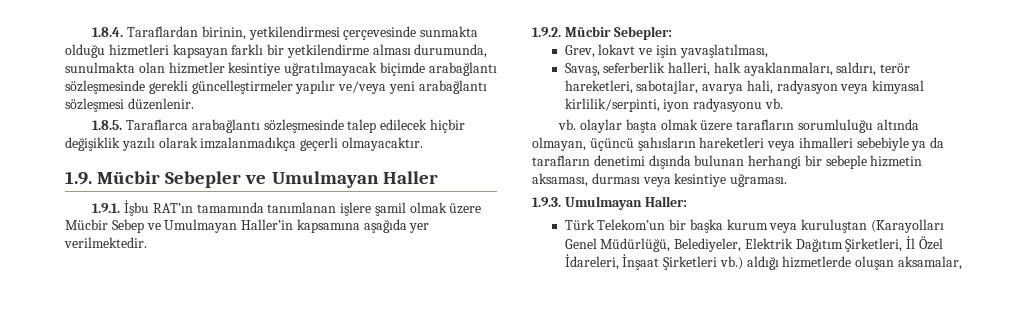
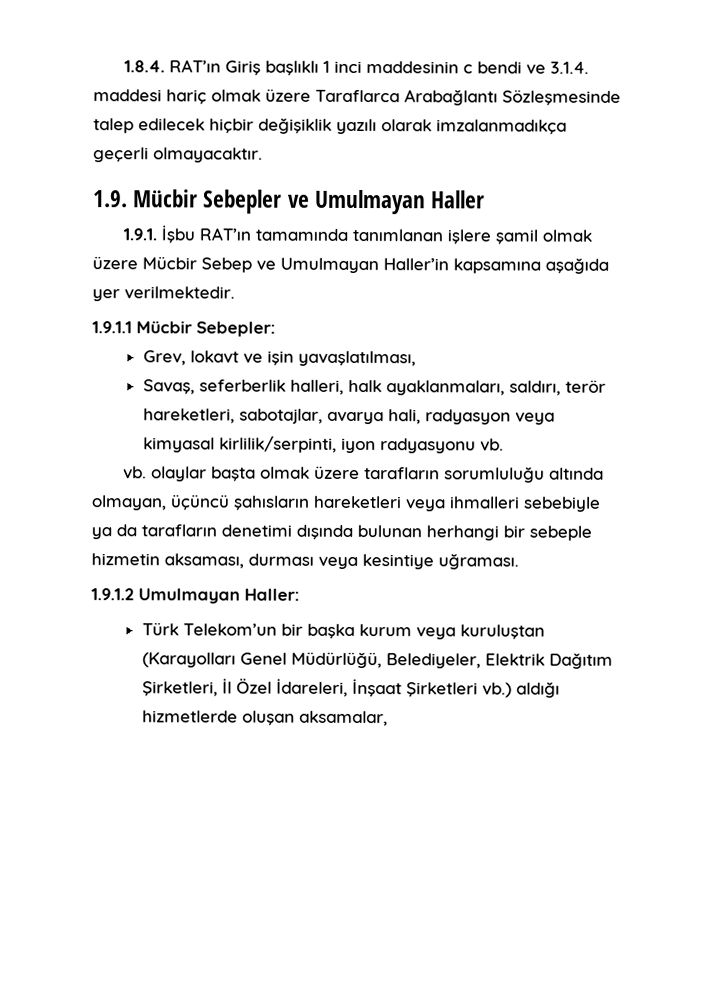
- 1.8.4. Taraflardan birinin, yetkilendirmesi çerçevesinde sunmakta olduğu hizmetleri kapsayan farklı bir yetkilendirme alması durumunda, sunulmakta olan hizmetler kesintiye uğratılmayacak biçimde arabağlantı sözleşmesinde gerekli güncelleştirmeler yapılır ve/veya yeni arabağlantı sözleşmesi düzenlenir.
- 1.8.5. Taraflarca arabağlantı sözleşmesinde talep edilecek hiçbir değişiklik yazılı olarak imzalanmadıkça geçerli olmayacaktır.
+ 1.8.4. RAT’ın Giriş başlıklı 1 inci maddesinin c bendi ve 3.1.4. maddesi hariç olmak üzere Taraflarca Arabağlantı Sözleşmesinde talep edilecek hiçbir değişiklik yazılı olarak imzalanmadıkça geçerli olmayacaktır.
- 1.9.2. Mücbir Sebepler:
+ 1.9.1.1 Mücbir Sebepler:
- 1.9.3. Umulmayan Haller:
+ 1.9.1.2 Umulmayan Haller:

